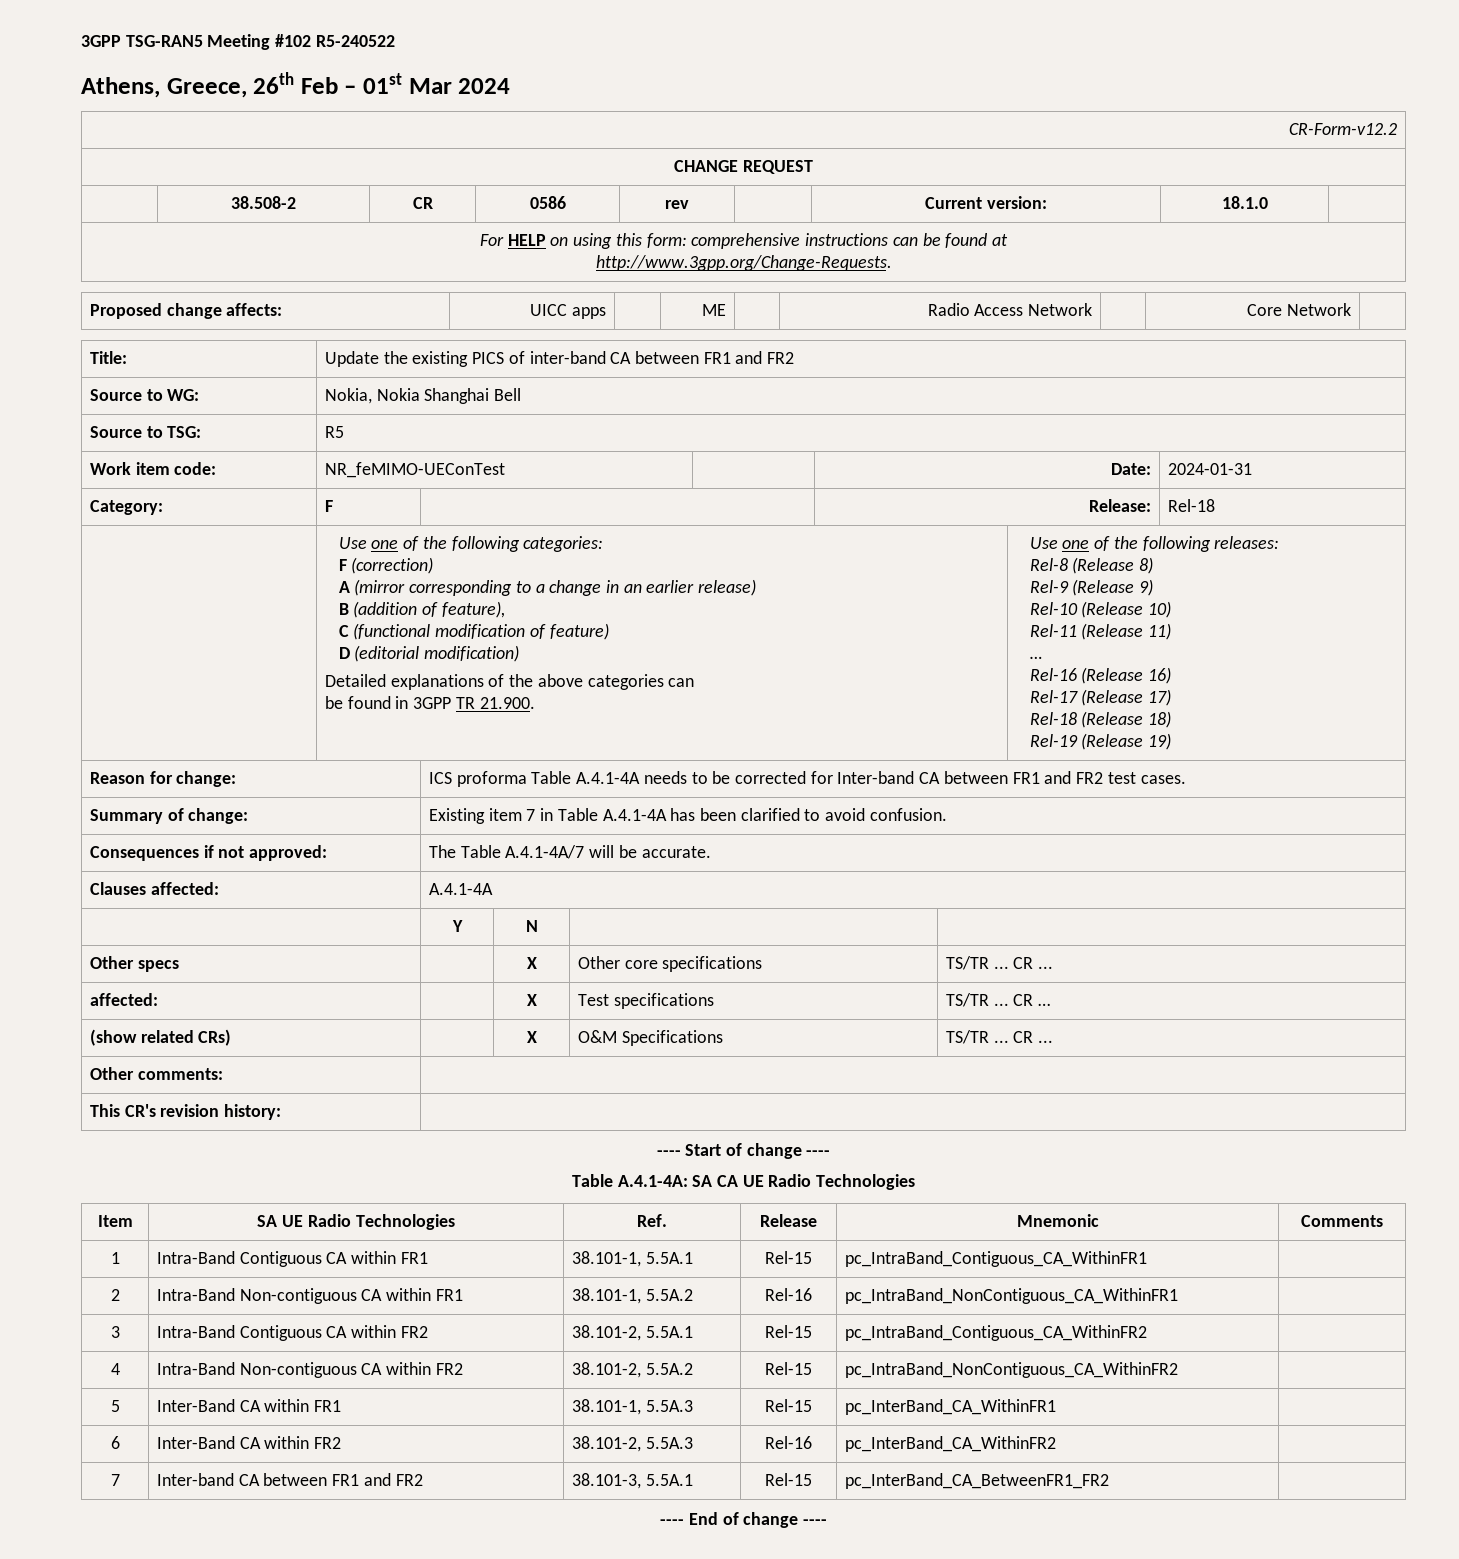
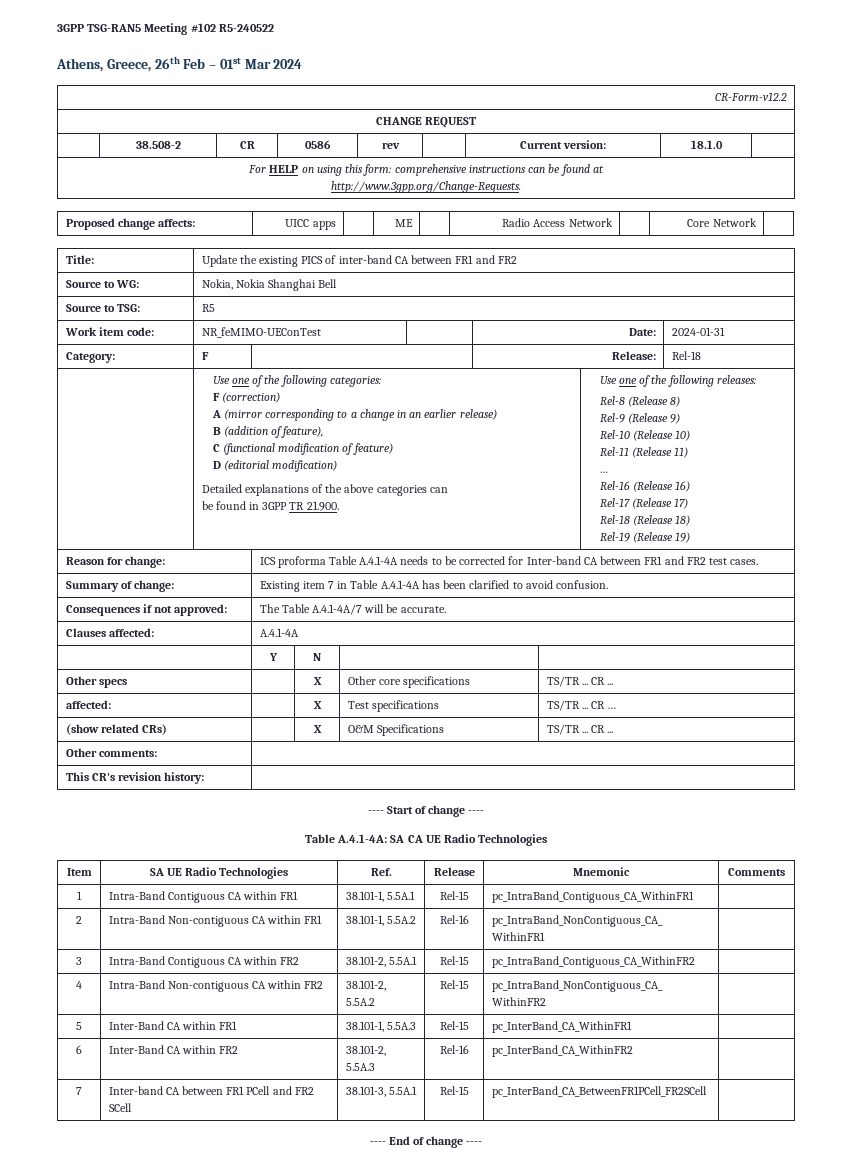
- 7 | Inter-band CA between FR1 and FR2 | 38.101-3, 5.5A.1 | Rel-15 | pc_InterBand_CA_BetweenFR1_FR2 |
+ 7 | Inter-band CA between FR1 PCell and FR2 SCell | 38.101-3, 5.5A.1 | Rel-15 | pc_InterBand_CA_BetweenFR1PCell_FR2SCell |

